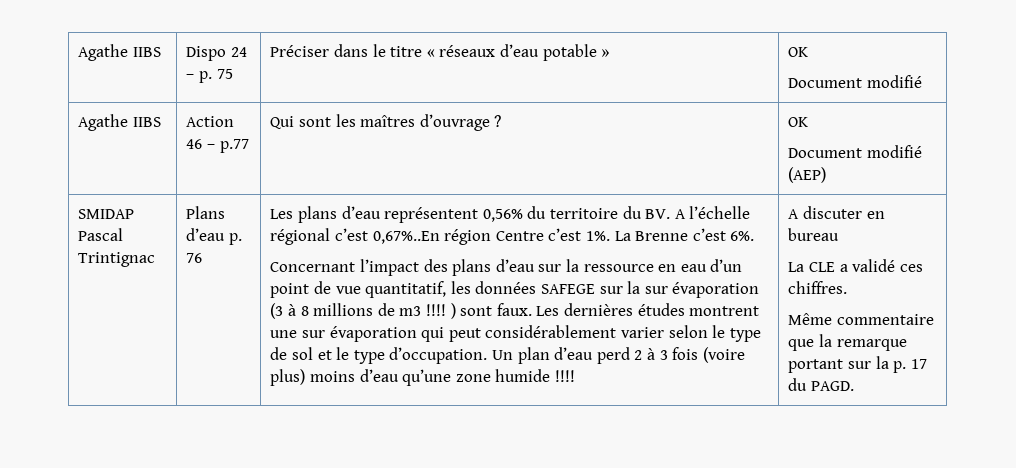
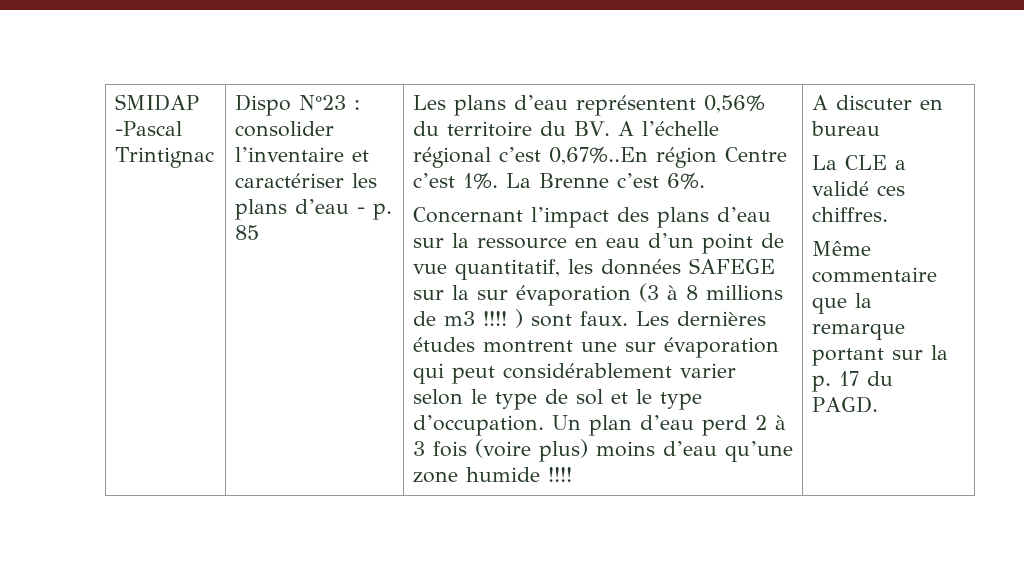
- Agathe IIBS | Dispo 24 – p. 75 | Préciser dans le titre « réseaux d’eau potable » | OK
- Document modifié
- Agathe IIBS | Action 46 – p.77 | Qui sont les maîtres d’ouvrage ? | OK
- Document modifié (AEP)
- SMIDAP Pascal Trintignac | Plans d’eau p. 76
+ SMIDAP -Pascal Trintignac | Dispo N°23 : consolider l’inventaire et caractériser les plans d’eau - p. 85

